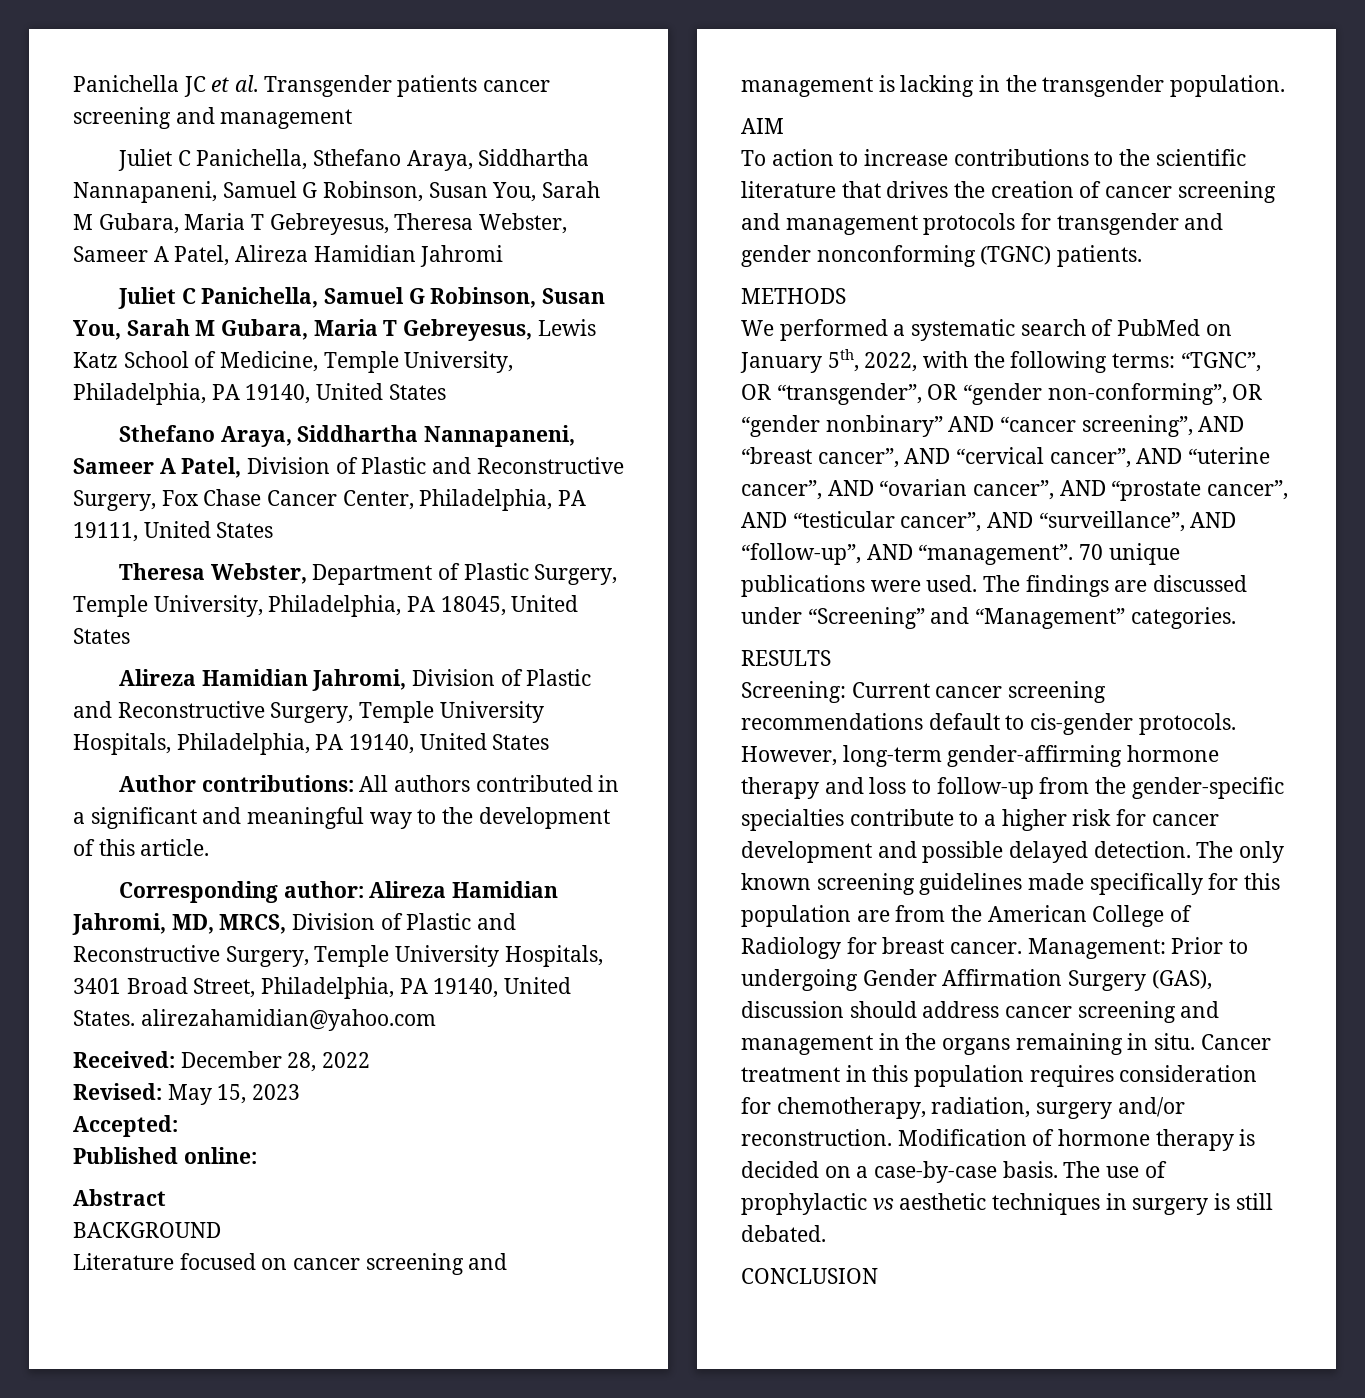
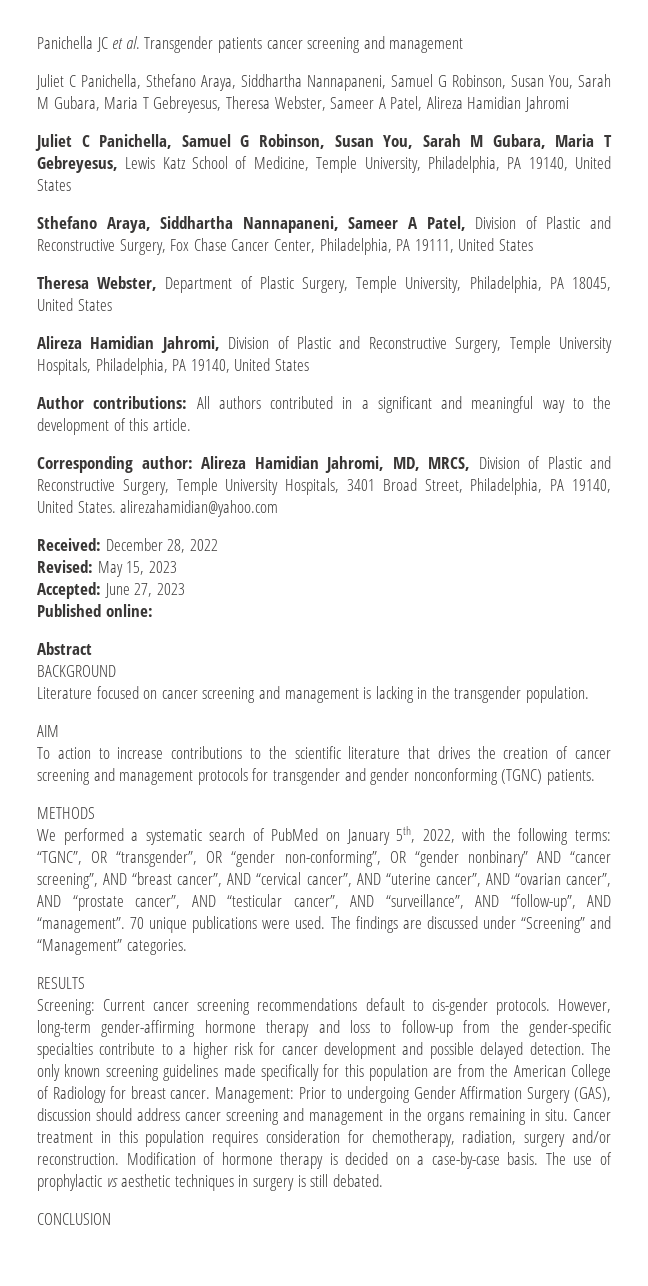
- Accepted:
+ Accepted: June 27, 2023

